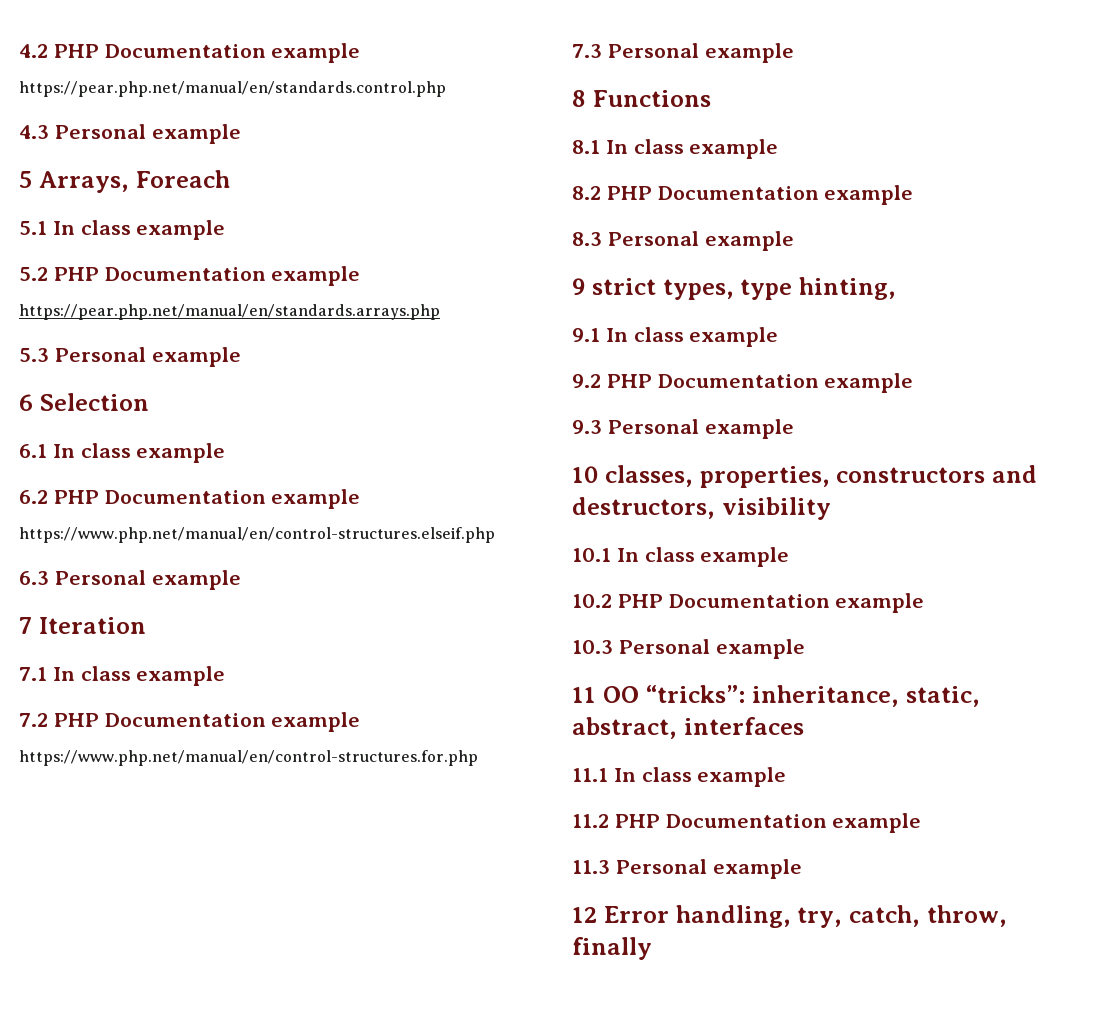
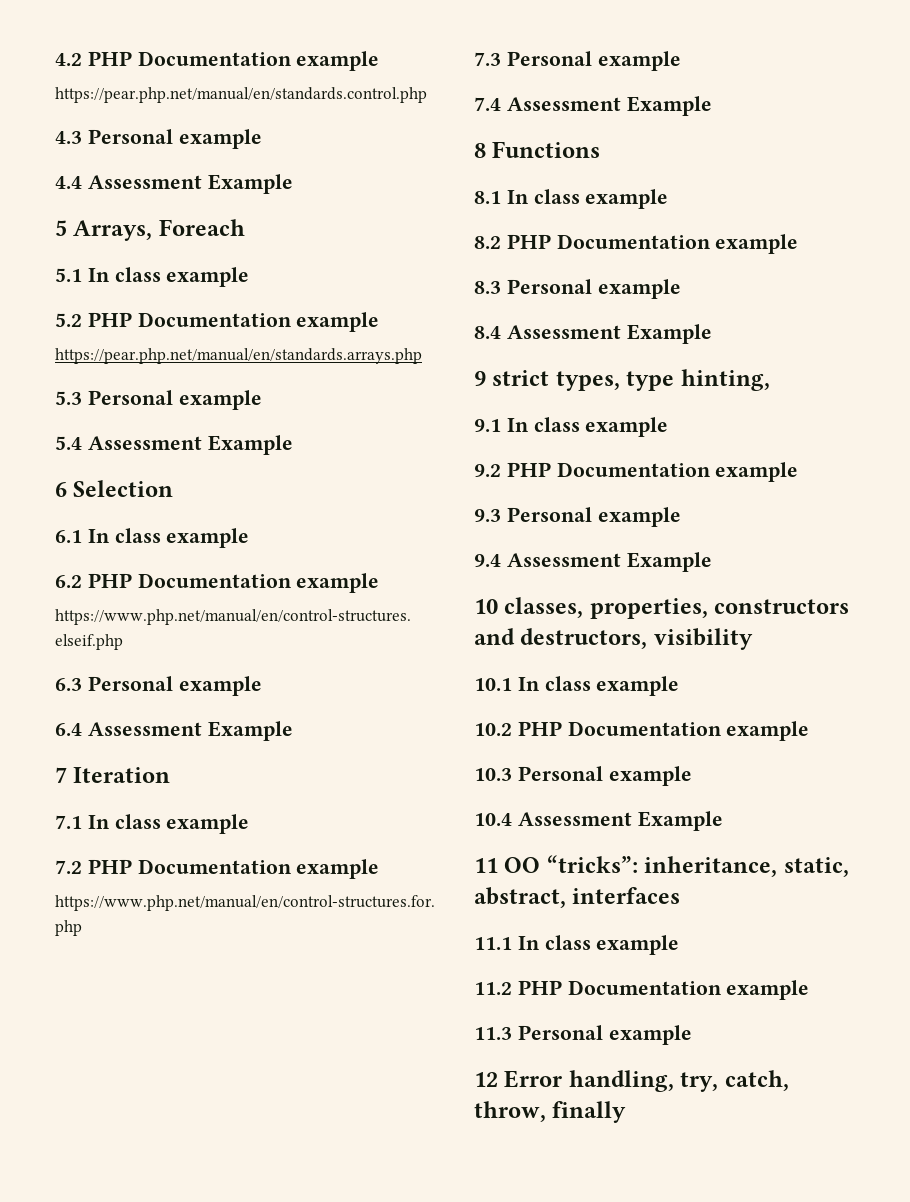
+ 4.4 Assessment Example
+ 5.4 Assessment Example
+ 6.4 Assessment Example
+ 7.4 Assessment Example
+ 8.4 Assessment Example
+ 9.4 Assessment Example
+ 10.4 Assessment Example

